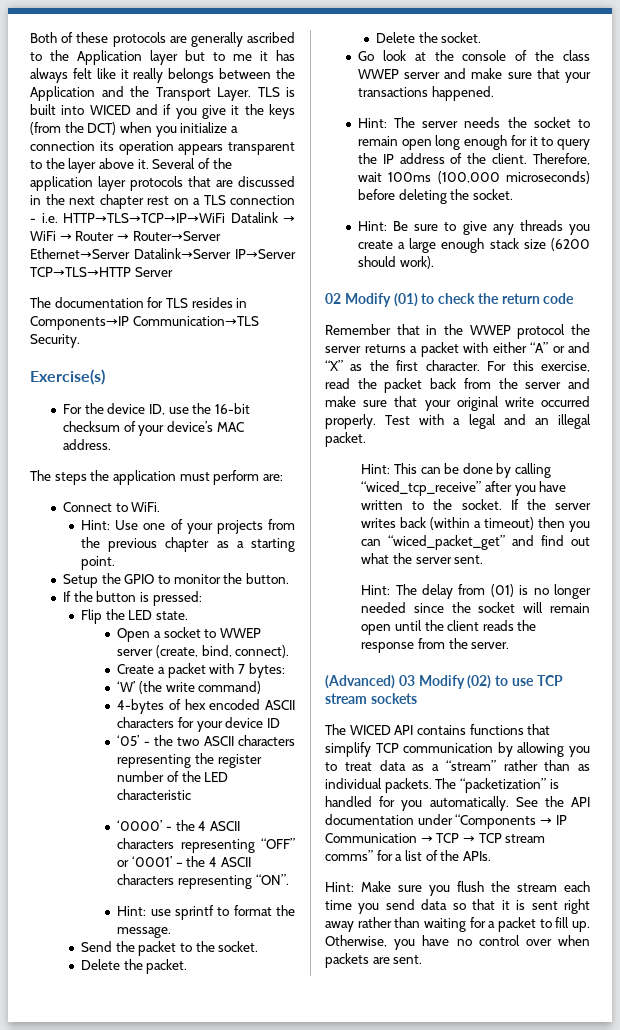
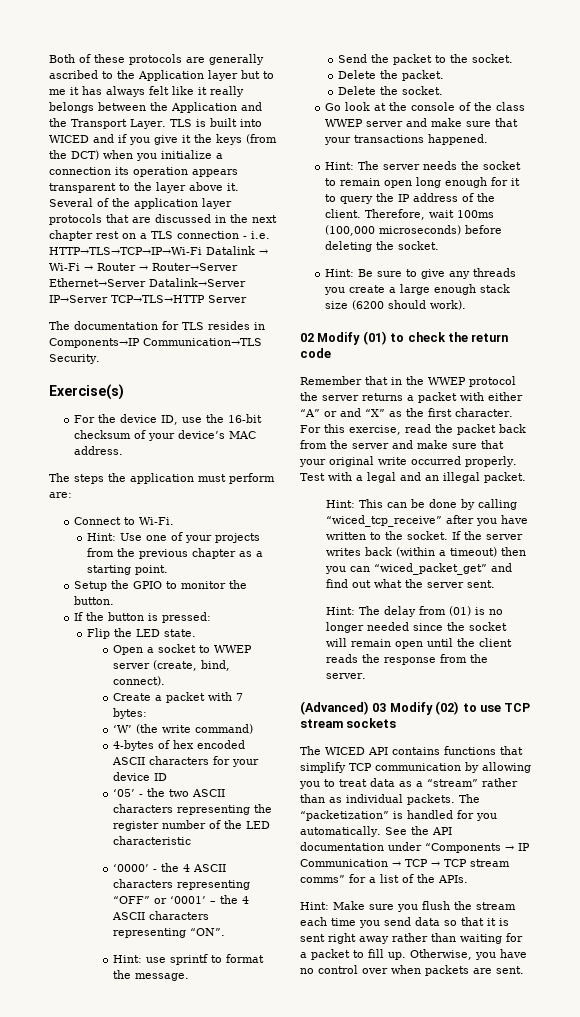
- Several of the application layer protocols that are discussed in the next chapter rest on a TLS connection - i.e. HTTP→TLS→TCP→IP→WiFi Datalink → WiFi → Router → Router→Server Ethernet→Server Datalink→Server IP→Server TCP→TLS→HTTP Server
+ Several of the application layer protocols that are discussed in the next chapter rest on a TLS connection - i.e. HTTP→TLS→TCP→IP→Wi-Fi Datalink → Wi-Fi → Router → Router→Server Ethernet→Server Datalink→Server IP→Server TCP→TLS→HTTP Server
- Connect to WiFi.
+ Connect to Wi-Fi.

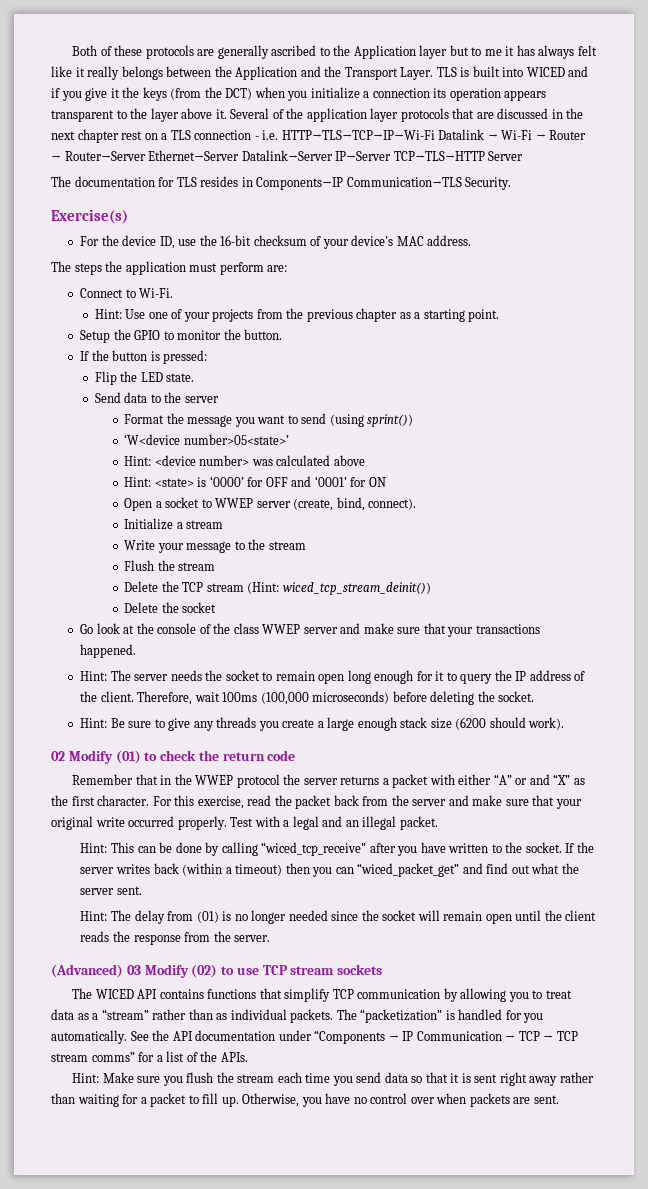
+ Send data to the server
+ Format the message you want to send (using sprint())
+ ‘W<device number>05<state>’
+ Hint: <device number> was calculated above
+ Hint: <state> is ‘0000’ for OFF and ‘0001’ for ON
- Create a packet with 7 bytes:
- ‘W’ (the write command)
- 4-bytes of hex encoded ASCII characters for your device ID
- ‘05’ - the two ASCII characters representing the register number of the LED characteristic
- ‘0000’ - the 4 ASCII characters representing “OFF” or ‘0001’ – the 4 ASCII characters representing “ON”.
- Hint: use sprintf to format the message.
- Send the packet to the socket.
- Delete the packet.
- Delete the socket.
+ Initialize a stream
+ Write your message to the stream
+ Flush the stream
+ Delete the TCP stream (Hint: wiced_tcp_stream_deinit())
+ Delete the socket

